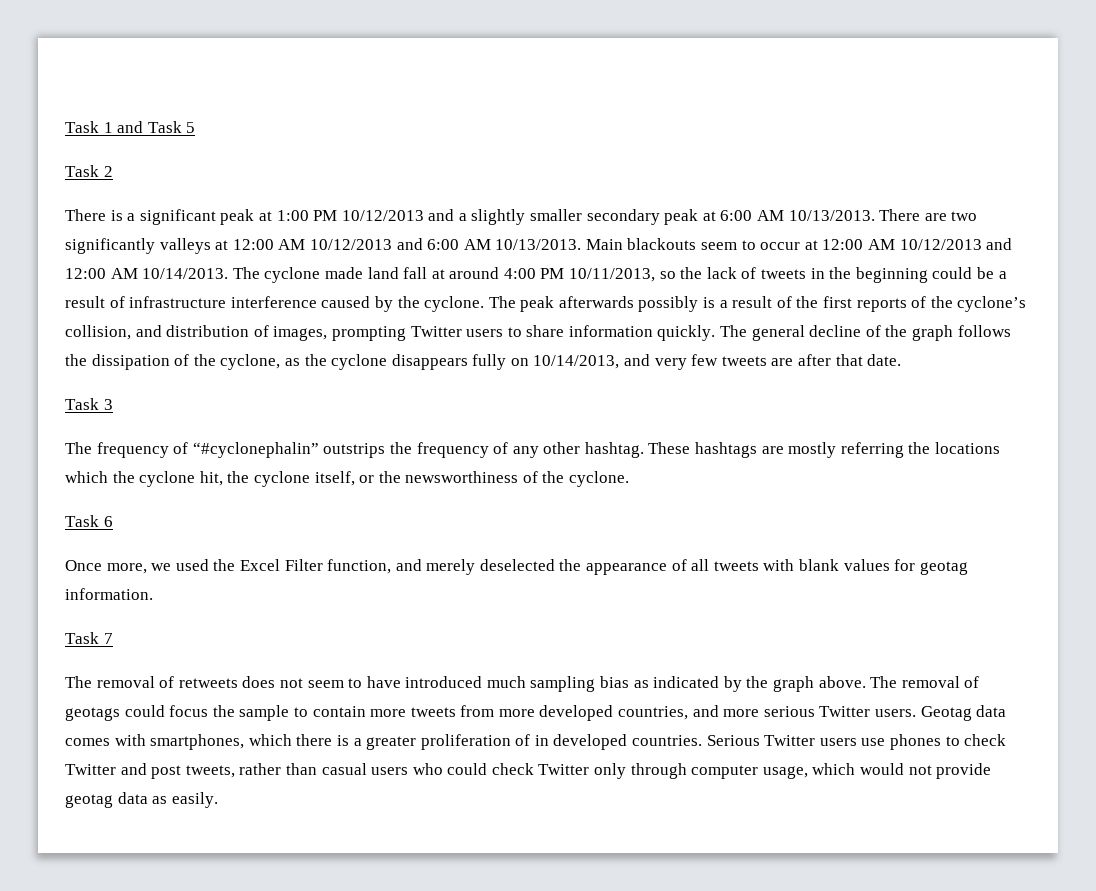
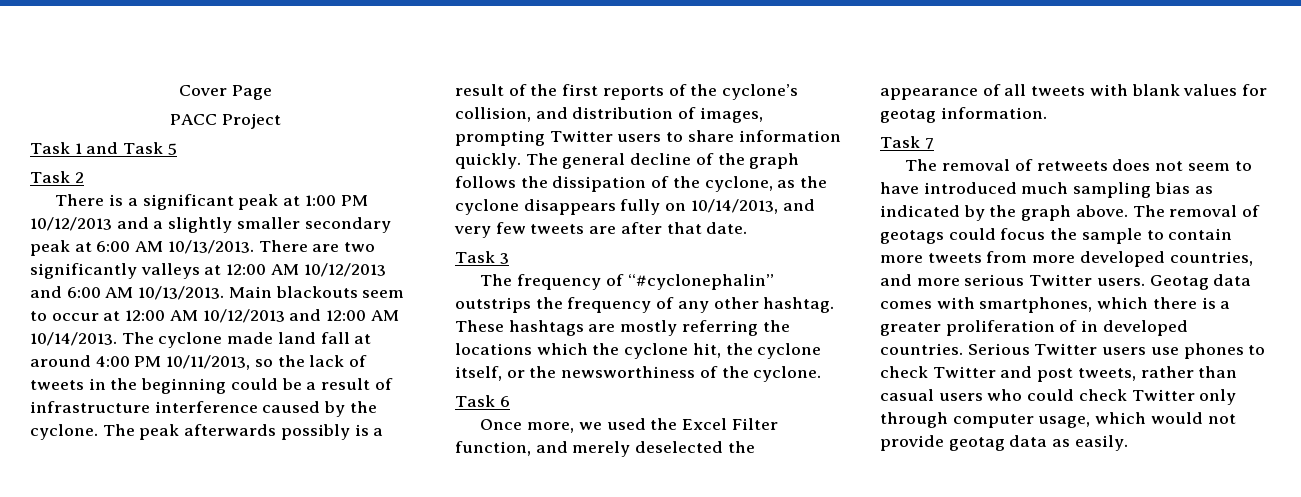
+ Cover Page
+ PACC Project

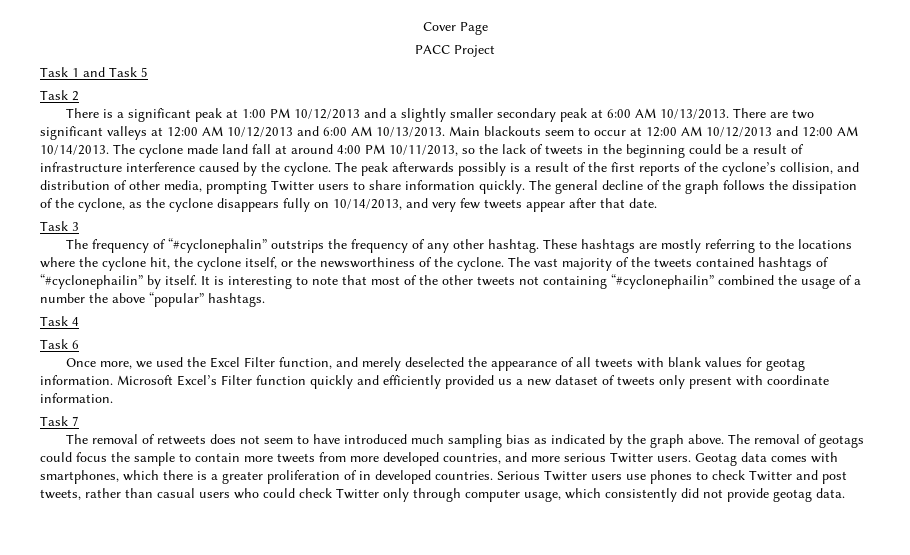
- There are two significantly valleys at 12:00 AM 10/12/2013 and 6:00 AM 10/13/2013.
+ There are two significant valleys at 12:00 AM 10/12/2013 and 6:00 AM 10/13/2013.
- The peak afterwards possibly is a result of the first reports of the cyclone’s collision, and distribution of images, prompting Twitter users to share information quickly.
+ The peak afterwards possibly is a result of the first reports of the cyclone’s collision, and distribution of other media, prompting Twitter users to share information quickly.
- The general decline of the graph follows the dissipation of the cyclone, as the cyclone disappears fully on 10/14/2013, and very few tweets are after that date.
+ The general decline of the graph follows the dissipation of the cyclone, as the cyclone disappears fully on 10/14/2013, and very few tweets appear after that date.
- These hashtags are mostly referring the locations which the cyclone hit, the cyclone itself, or the newsworthiness of the cyclone.
+ These hashtags are mostly referring to the locations where the cyclone hit, the cyclone itself, or the newsworthiness of the cyclone. The vast majority of the tweets contained hashtags of “#cyclonephailin” by itself. It is interesting to note that most of the other tweets not containing “#cyclonephailin” combined the usage of a number the above “popular” hashtags.
+ Task 4
+ Microsoft Excel’s Filter function quickly and efficiently provided us a new dataset of tweets only present with coordinate information.
- Serious Twitter users use phones to check Twitter and post tweets, rather than casual users who could check Twitter only through computer usage, which would not provide geotag data as easily.
+ Serious Twitter users use phones to check Twitter and post tweets, rather than casual users who could check Twitter only through computer usage, which consistently did not provide geotag data.

